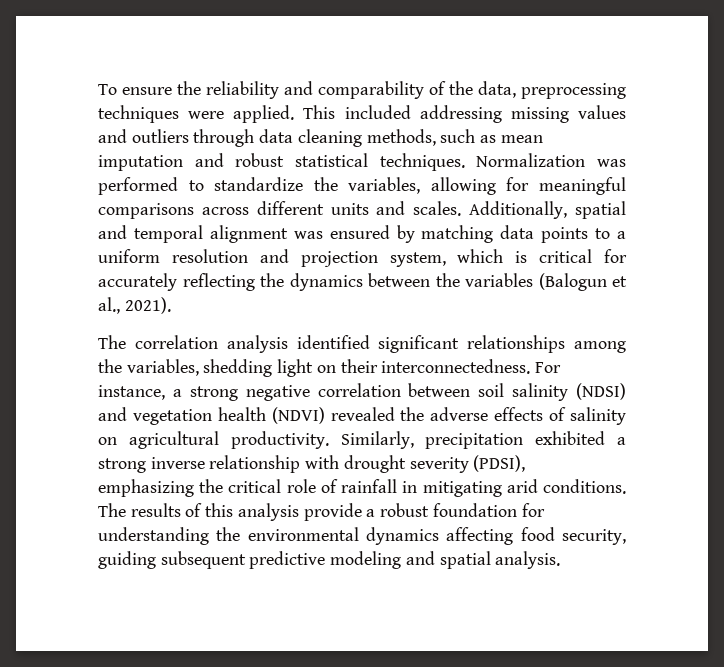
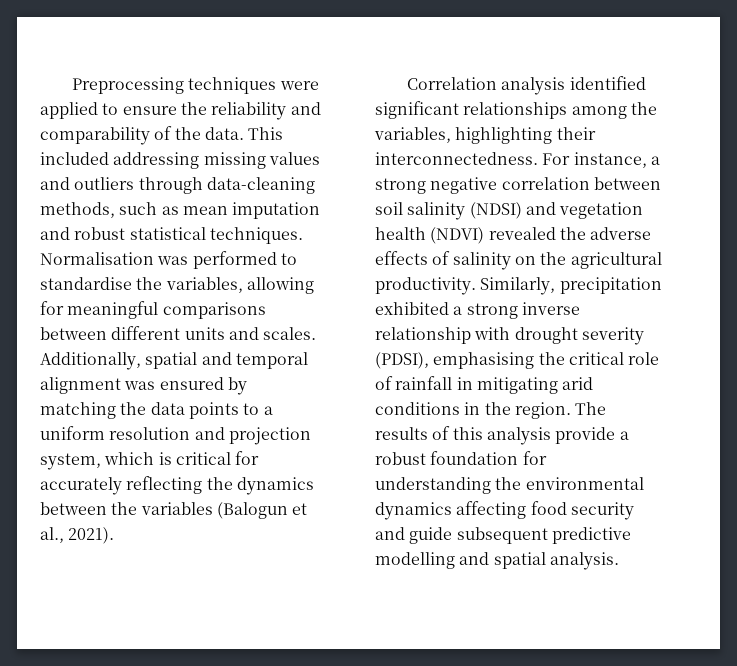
- To ensure the reliability and comparability of the data, preprocessing techniques were applied.
+ Preprocessing techniques were applied to ensure the reliability and comparability of the data.
- This included addressing missing values and outliers through data cleaning methods, such as mean imputation and robust statistical techniques.
+ This included addressing missing values and outliers through data-cleaning methods, such as mean imputation and robust statistical techniques.
- Normalization was performed to standardize the variables, allowing for meaningful comparisons across different units and scales.
+ Normalisation was performed to standardise the variables, allowing for meaningful comparisons between different units and scales.
- Additionally, spatial and temporal alignment was ensured by matching data points to a uniform resolution and projection system, which is critical for accurately reflecting the dynamics between the variables (Balogun et al., 2021).
+ Additionally, spatial and temporal alignment was ensured by matching the data points to a uniform resolution and projection system, which is critical for accurately reflecting the dynamics between the variables (Balogun et al., 2021).
- The correlation analysis identified significant relationships among the variables, shedding light on their interconnectedness.
+ Correlation analysis identified significant relationships among the variables, highlighting their interconnectedness.
- For instance, a strong negative correlation between soil salinity (NDSI) and vegetation health (NDVI) revealed the adverse effects of salinity on agricultural productivity.
+ For instance, a strong negative correlation between soil salinity (NDSI) and vegetation health (NDVI) revealed the adverse effects of salinity on the agricultural productivity.
- Similarly, precipitation exhibited a strong inverse relationship with drought severity (PDSI), emphasizing the critical role of rainfall in mitigating arid conditions.
+ Similarly, precipitation exhibited a strong inverse relationship with drought severity (PDSI), emphasising the critical role of rainfall in mitigating arid conditions in the region.
- The results of this analysis provide a robust foundation for understanding the environmental dynamics affecting food security, guiding subsequent predictive modeling and spatial analysis.
+ The results of this analysis provide a robust foundation for understanding the environmental dynamics affecting food security and guide subsequent predictive modelling and spatial analysis.

